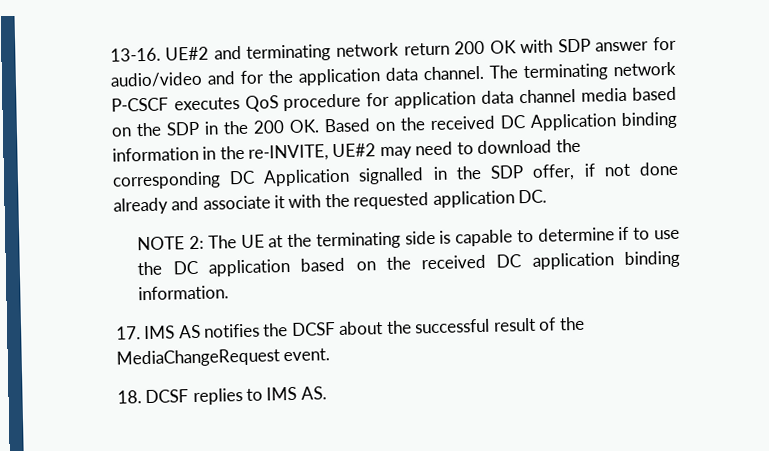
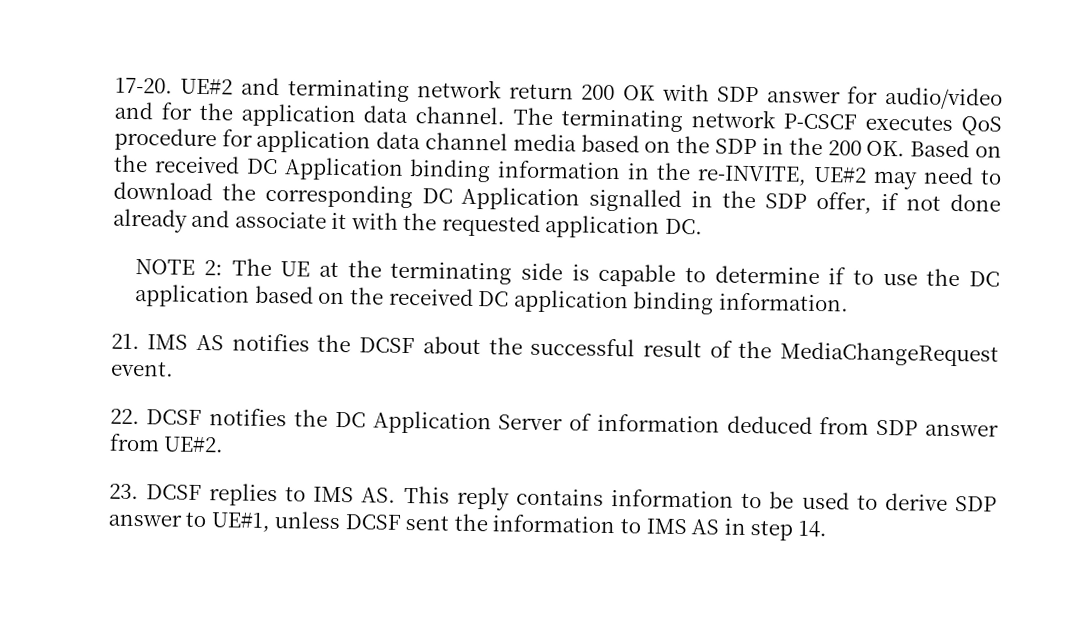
- 13-16.
+ 17-20.
- 17. IMS AS notifies the DCSF about the successful result of the MediaChangeRequest event.
+ 21. IMS AS notifies the DCSF about the successful result of the MediaChangeRequest event.
- 18. DCSF replies to IMS AS.
+ 22. DCSF notifies the DC Application Server of information deduced from SDP answer from UE#2.
+ 23. DCSF replies to IMS AS. This reply contains information to be used to derive SDP answer to UE#1, unless DCSF sent the information to IMS AS in step 14.

